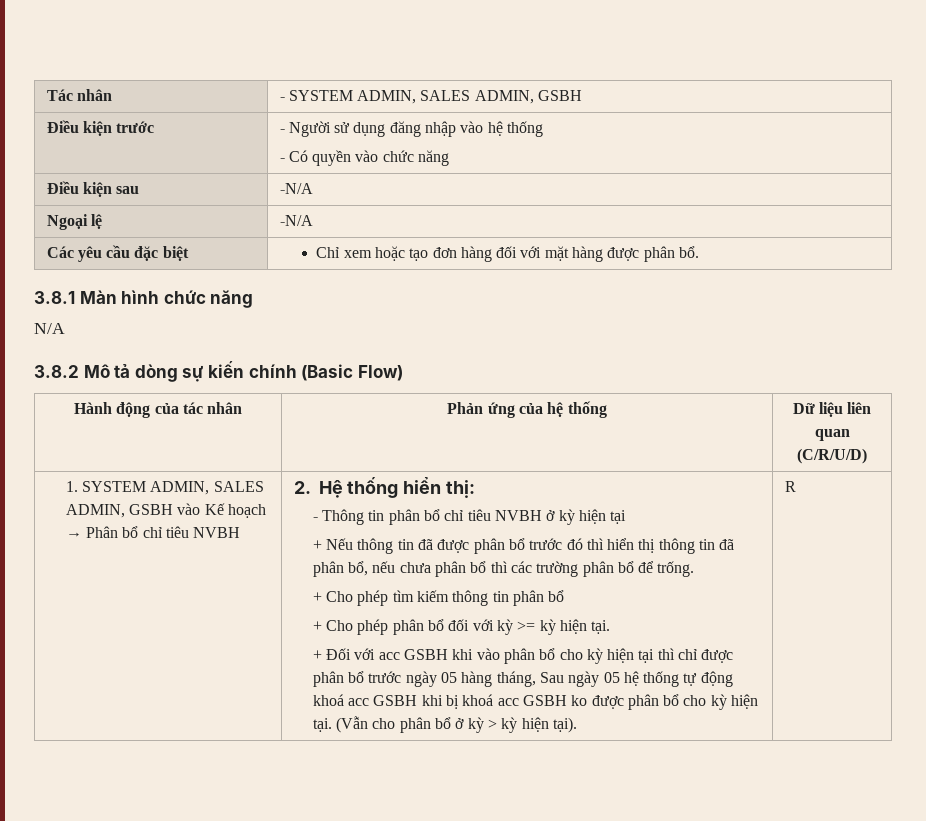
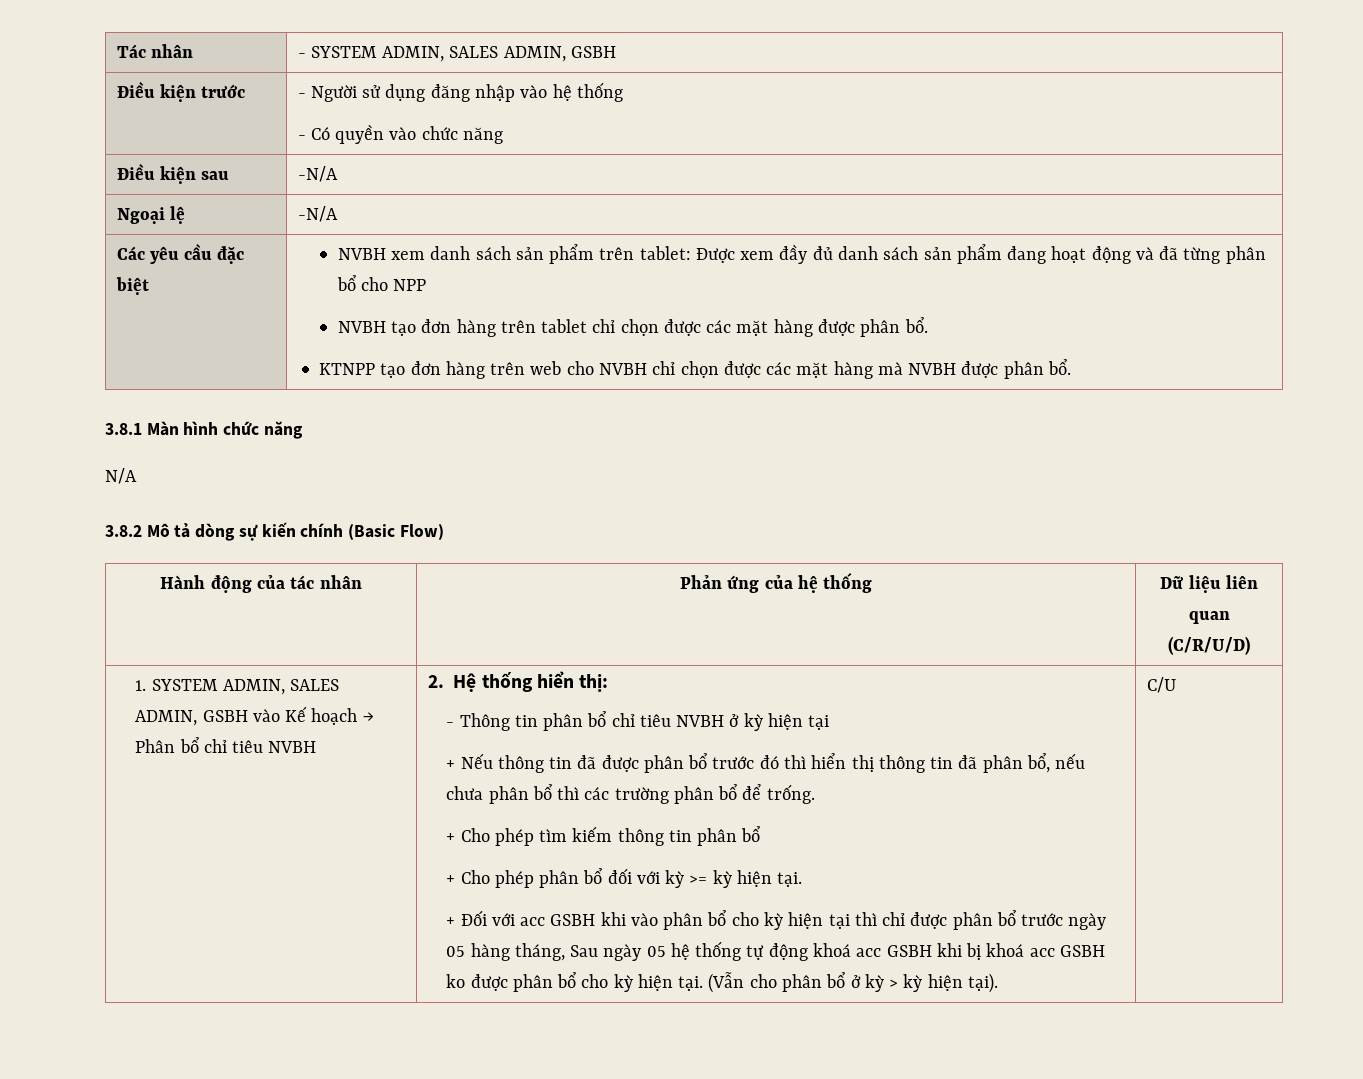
- Chỉ xem hoặc tạo đơn hàng đối với mặt hàng được phân bổ.
+ NVBH xem danh sách sản phẩm trên tablet: Được xem đầy đủ danh sách sản phẩm đang hoạt động và đã từng phân bổ cho NPP
+ NVBH tạo đơn hàng trên tablet chỉ chọn được các mặt hàng được phân bổ.
+ KTNPP tạo đơn hàng trên web cho NVBH chỉ chọn được các mặt hàng mà NVBH được phân bổ.
- R
+ C/U

